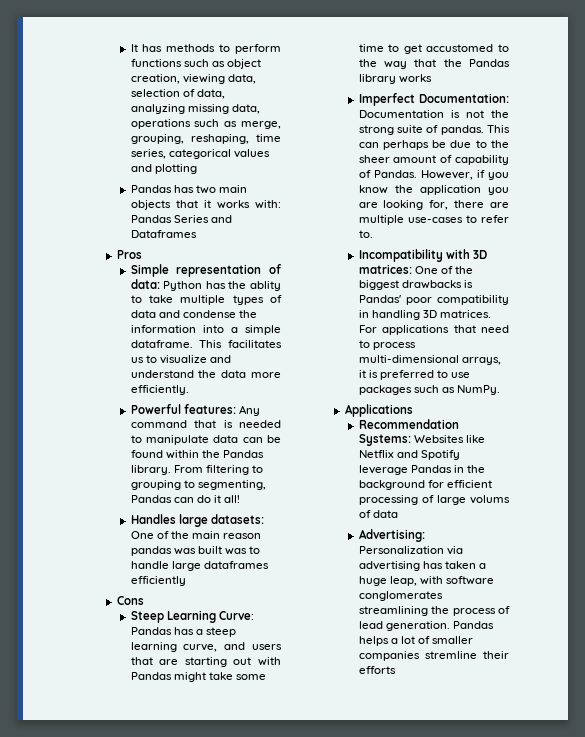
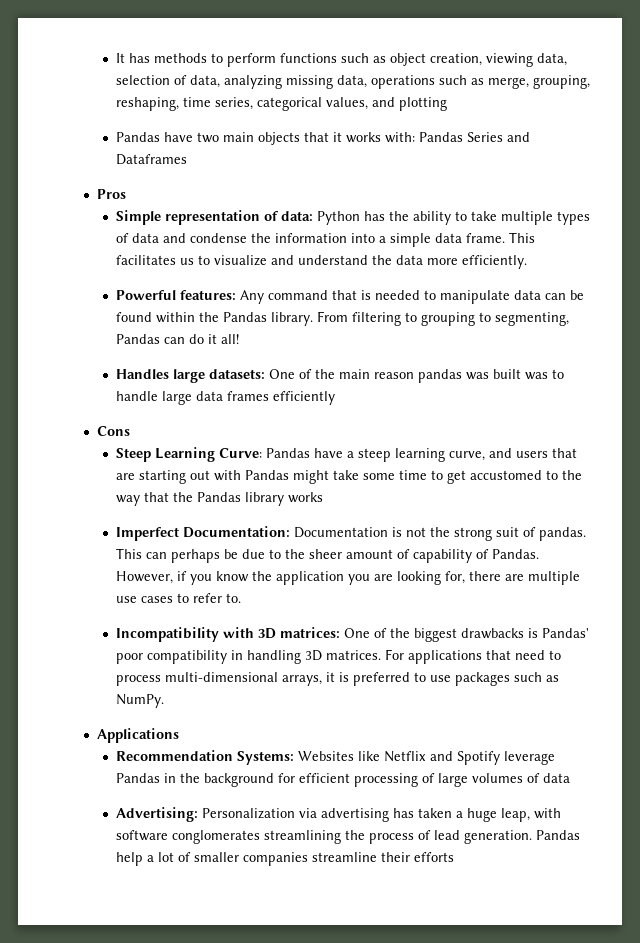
- It has methods to perform functions such as object creation, viewing data, selection of data, analyzing missing data, operations such as merge, grouping, reshaping, time series, categorical values and plotting
+ It has methods to perform functions such as object creation, viewing data, selection of data, analyzing missing data, operations such as merge, grouping, reshaping, time series, categorical values, and plotting
- Pandas has two main objects that it works with: Pandas Series and Dataframes
+ Pandas have two main objects that it works with: Pandas Series and Dataframes
- Simple representation of data: Python has the ablity to take multiple types of data and condense the information into a simple dataframe.
+ Simple representation of data: Python has the ability to take multiple types of data and condense the information into a simple data frame.
- Handles large datasets: One of the main reason pandas was built was to handle large dataframes efficiently
+ Handles large datasets: One of the main reason pandas was built was to handle large data frames efficiently
- Steep Learning Curve: Pandas has a steep learning curve, and users that are starting out with Pandas might take some time to get accustomed to the way that the Pandas library works
+ Steep Learning Curve: Pandas have a steep learning curve, and users that are starting out with Pandas might take some time to get accustomed to the way that the Pandas library works
- Imperfect Documentation: Documentation is not the strong suite of pandas.
+ Imperfect Documentation: Documentation is not the strong suit of pandas.
- However, if you know the application you are looking for, there are multiple use-cases to refer to.
+ However, if you know the application you are looking for, there are multiple use cases to refer to.
- Recommendation Systems: Websites like Netflix and Spotify leverage Pandas in the background for efficient processing of large volums of data
+ Recommendation Systems: Websites like Netflix and Spotify leverage Pandas in the background for efficient processing of large volumes of data
- Pandas helps a lot of smaller companies stremline their efforts
+ Pandas help a lot of smaller companies streamline their efforts

